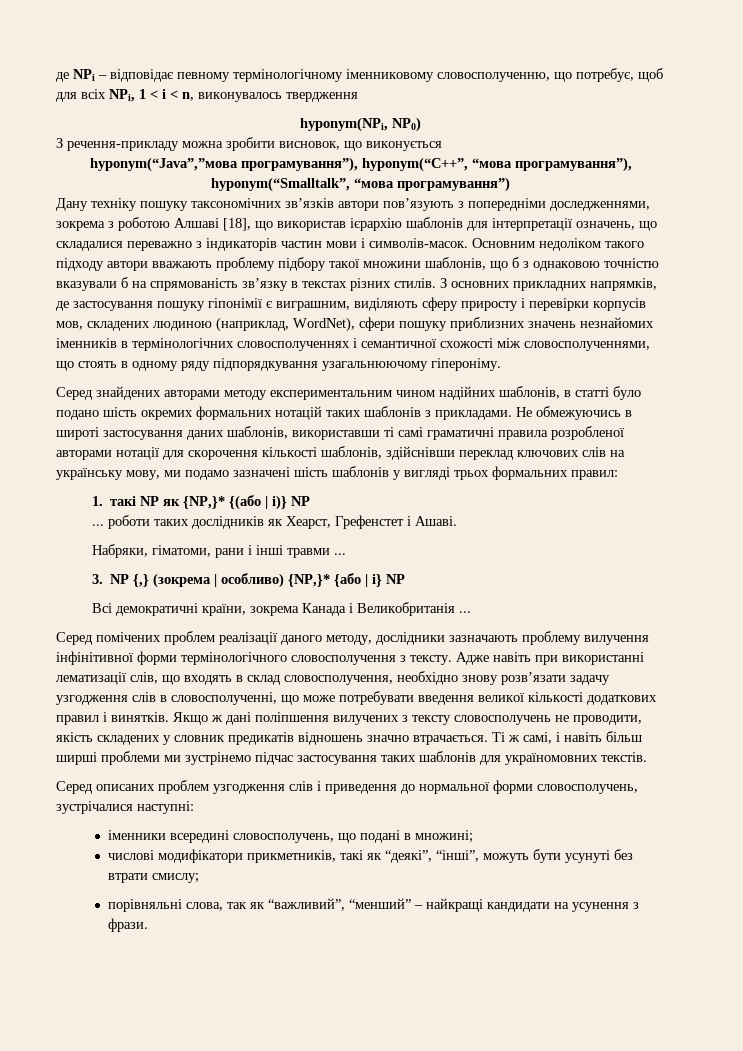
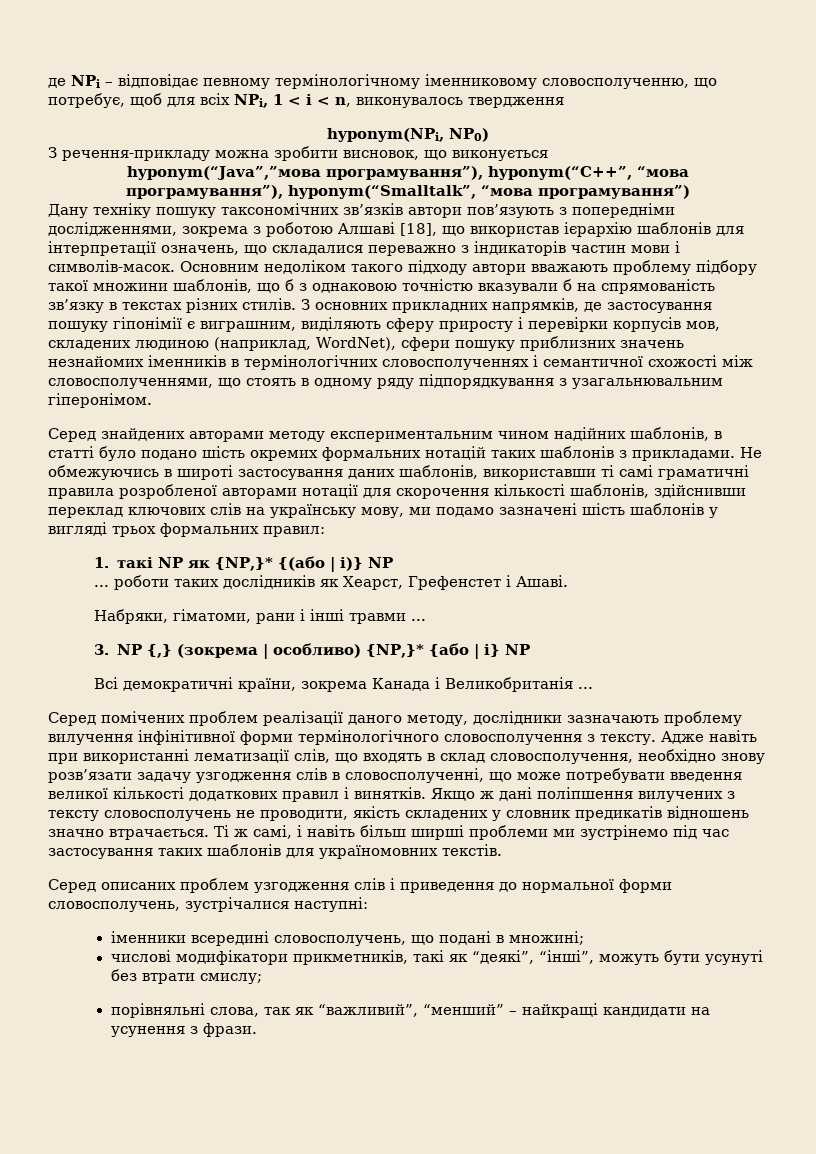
- Дану техніку пошуку таксономічних зв’язків автори пов’язують з попередніми доследженнями, зокрема з роботою Aлшаві [18], що використав ієрархію шаблонів для інтерпретації означень, що складалися переважно з індикаторів частин мови і символів-масок.
+ Дану техніку пошуку таксономічних зв’язків автори пов’язують з попередніми дослідженнями, зокрема з роботою Aлшаві [18], що використав ієрархію шаблонів для інтерпретації означень, що складалися переважно з індикаторів частин мови і символів-масок.
- З основних прикладних напрямків, де застосування пошуку гіпонімії є виграшним, виділяють сферу приросту і перевірки корпусів мов, складених людиною (наприклад, WordNet), сфери пошуку приблизних значень незнайомих іменників в термінологічних словосполученнях і семантичної схожості між словосполученнями, що стоять в одному ряду підпорядкування узагальнюючому гіпероніму.
+ З основних прикладних напрямків, де застосування пошуку гіпонімії є виграшним, виділяють сферу приросту і перевірки корпусів мов, складених людиною (наприклад, WordNet), сфери пошуку приблизних значень незнайомих іменників в термінологічних словосполученнях і семантичної схожості між словосполученнями, що стоять в одному ряду підпорядкування з узагальнювальним гіперонімом.
- Не обмежуючись в широті застосування даних шаблонів, використавши ті самі граматичні правила розробленої авторами нотації для скорочення кількості шаблонів, здійснівши переклад ключових слів на українську мову, ми подамо зазначені шість шаблонів у вигляді трьох формальних правил:
+ Не обмежуючись в широті застосування даних шаблонів, використавши ті самі граматичні правила розробленої авторами нотації для скорочення кількості шаблонів, здійснивши переклад ключових слів на українську мову, ми подамо зазначені шість шаблонів у вигляді трьох формальних правил:
- Ті ж самі, і навіть більш ширші проблеми ми зустрінемо підчас застосування таких шаблонів для україномовних текстів.
+ Ті ж самі, і навіть більш ширші проблеми ми зустрінемо під час застосування таких шаблонів для україномовних текстів.

